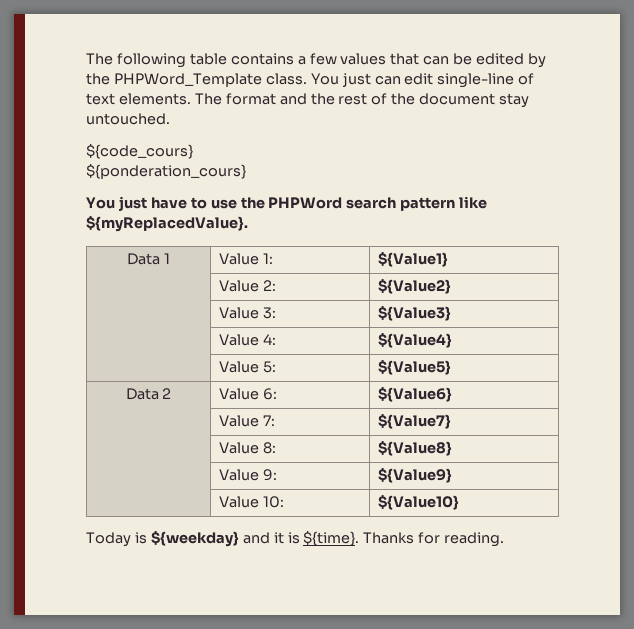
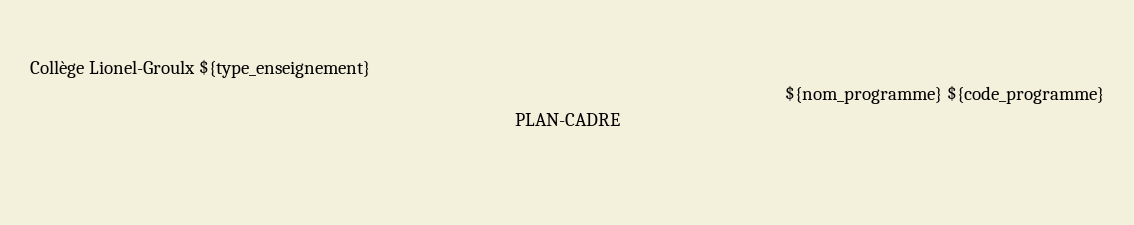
- The following table contains a few values that can be edited by the PHPWord_Template class. You just can edit single-line of text elements. The format and the rest of the document stay untouched.
- ${code_cours}
- ${ponderation_cours}
- You just have to use the PHPWord search pattern like ${myReplacedValue}.
- Data 1 | Value 1: | ${Value1}
- | Value 2: | ${Value2}
- | Value 3: | ${Value3}
- | Value 4: | ${Value4}
- | Value 5: | ${Value5}
- Data 2 | Value 6: | ${Value6}
- | Value 7: | ${Value7}
- | Value 8: | ${Value8}
- | Value 9: | ${Value9}
- | Value 10: | ${Value10}
- Today is ${weekday} and it is ${time}. Thanks for reading.
+ Collège Lionel-Groulx ${type_enseignement}
+ ${nom_programme} ${code_programme}
+ PLAN-CADRE

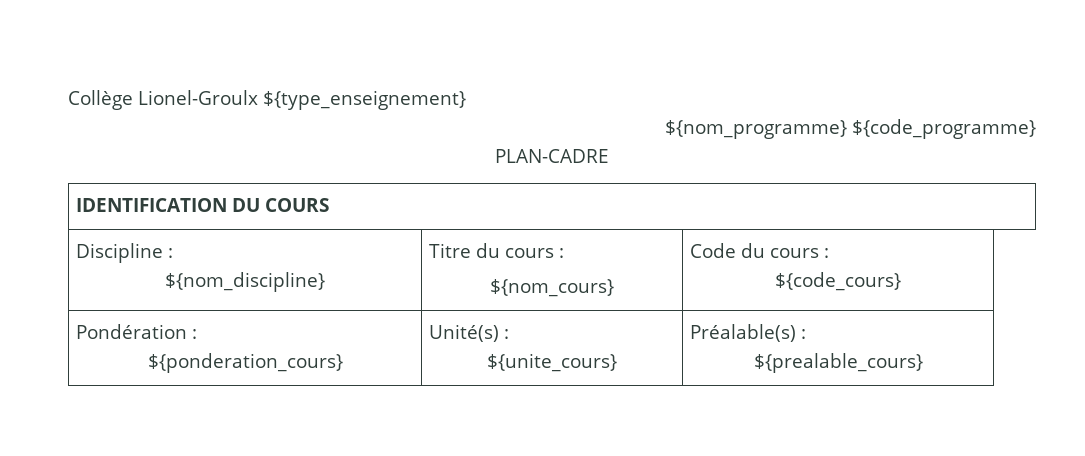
+ IDENTIFICATION DU COURS
+ Discipline :
+ ${nom_discipline} | Titre du cours :
+ ${nom_cours} | Code du cours :
+ ${code_cours}
+ Pondération :
+ ${ponderation_cours} | Unité(s) :
+ ${unite_cours} | Préalable(s) :
+ ${prealable_cours}

